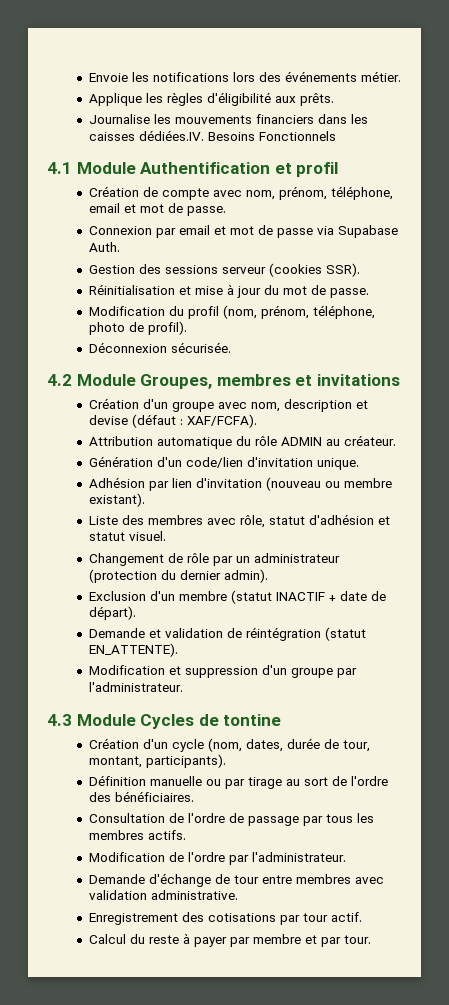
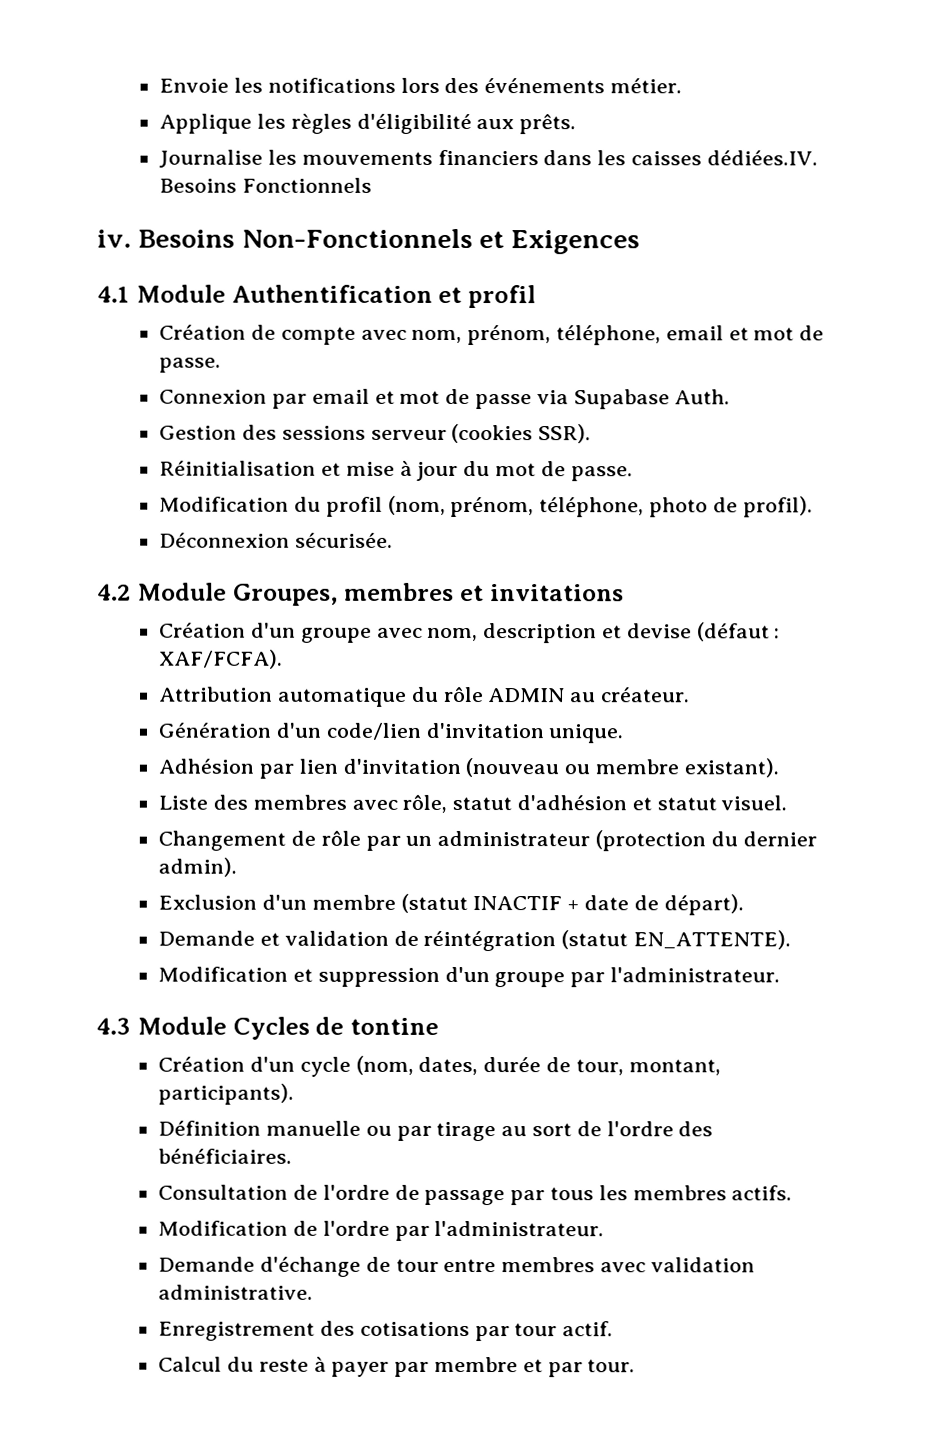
+ iv. Besoins Non-Fonctionnels et Exigences

